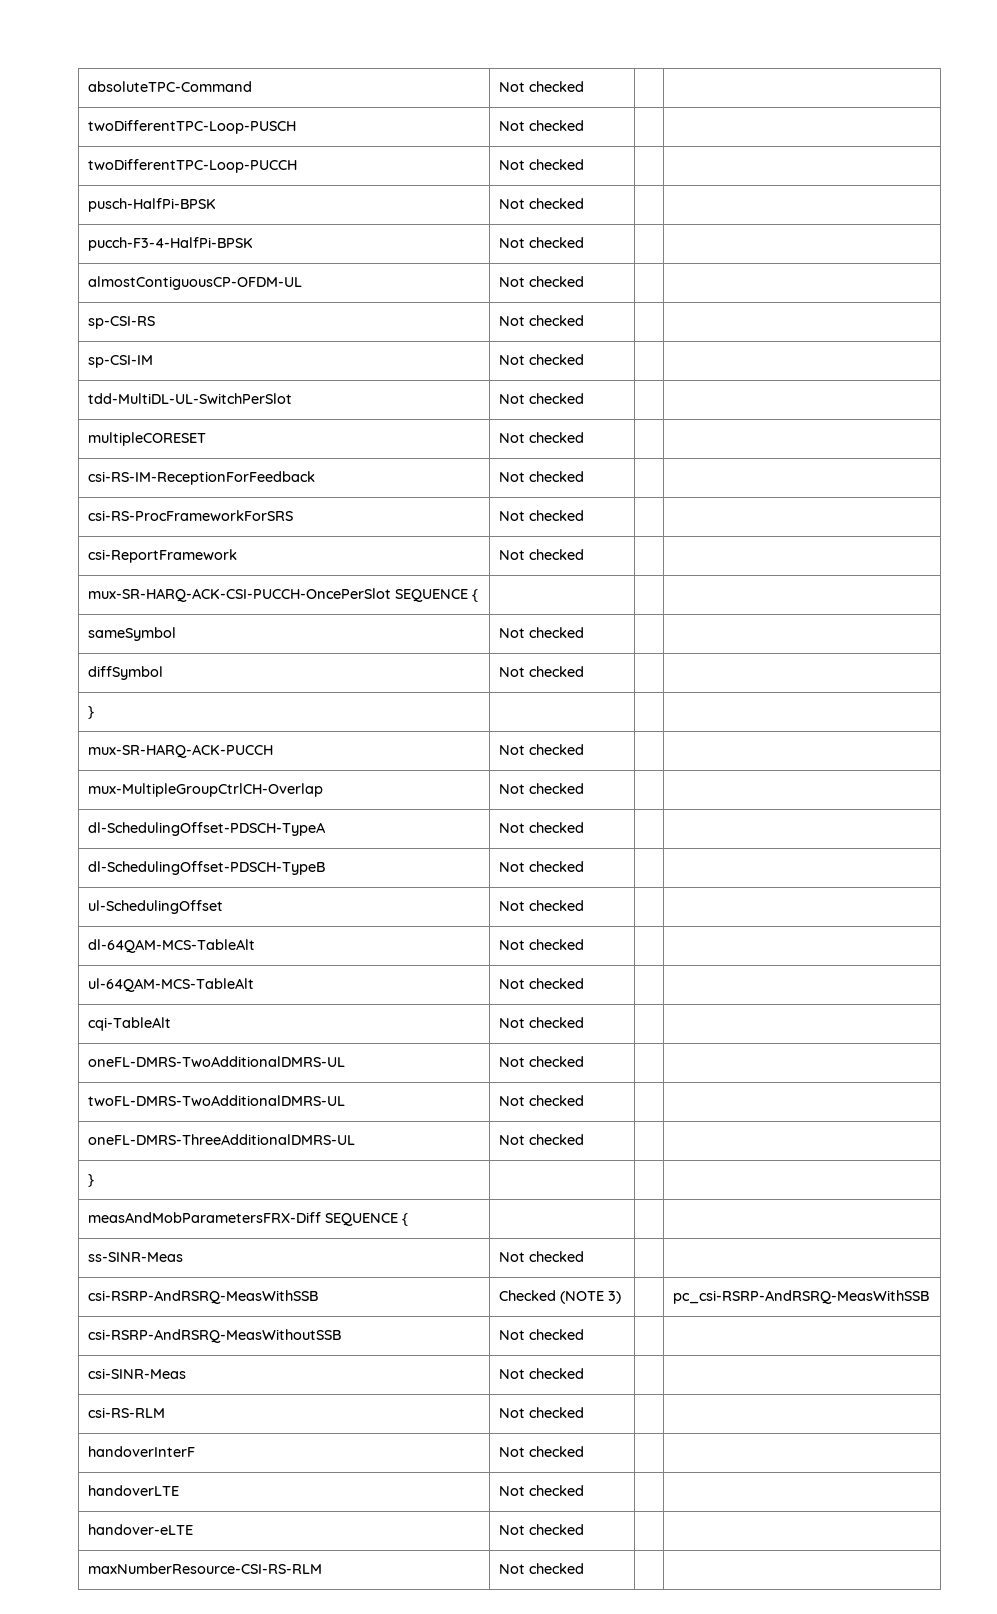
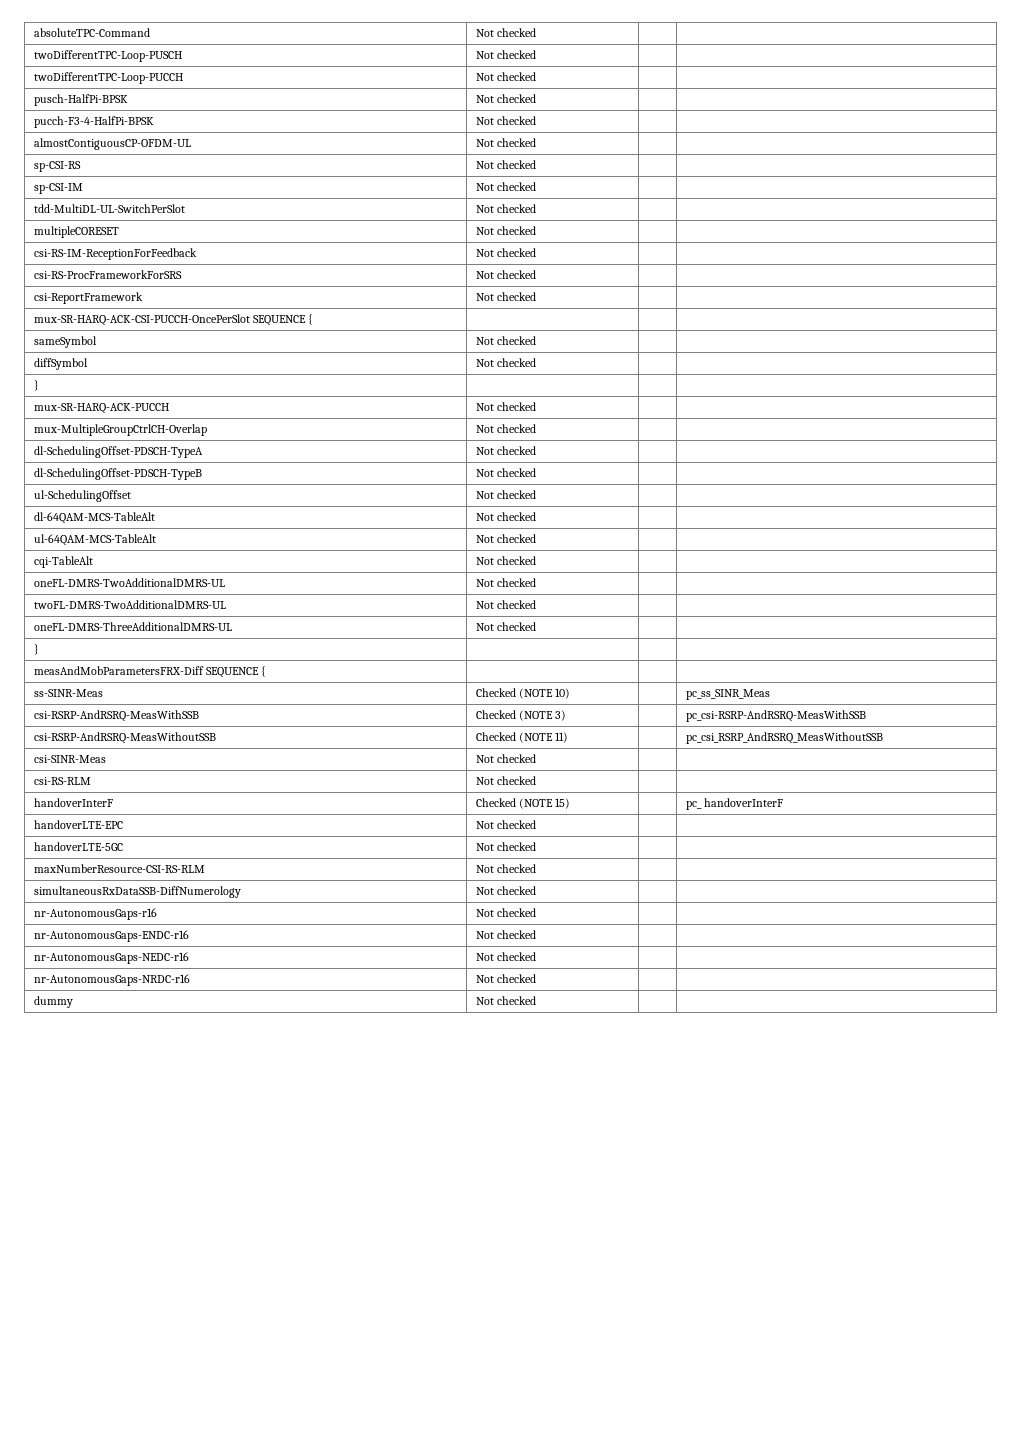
- ss-SINR-Meas | Not checked | |
+ ss-SINR-Meas | Checked (NOTE 10) | | pc_ss_SINR_Meas
- csi-RSRP-AndRSRQ-MeasWithoutSSB | Not checked | |
+ csi-RSRP-AndRSRQ-MeasWithoutSSB | Checked (NOTE 11) | | pc_csi_RSRP_AndRSRQ_MeasWithoutSSB
- handoverInterF | Not checked | |
- handoverLTE | Not checked | |
- handover-eLTE | Not checked | |
+ handoverInterF | Checked (NOTE 15) | | pc_ handoverInterF
+ handoverLTE-EPC | Not checked | |
+ handoverLTE-5GC | Not checked | |
+ simultaneousRxDataSSB-DiffNumerology | Not checked | |
+ nr-AutonomousGaps-r16 | Not checked | |
+ nr-AutonomousGaps-ENDC-r16 | Not checked | |
+ nr-AutonomousGaps-NEDC-r16 | Not checked | |
+ nr-AutonomousGaps-NRDC-r16 | Not checked | |
+ dummy | Not checked | |

